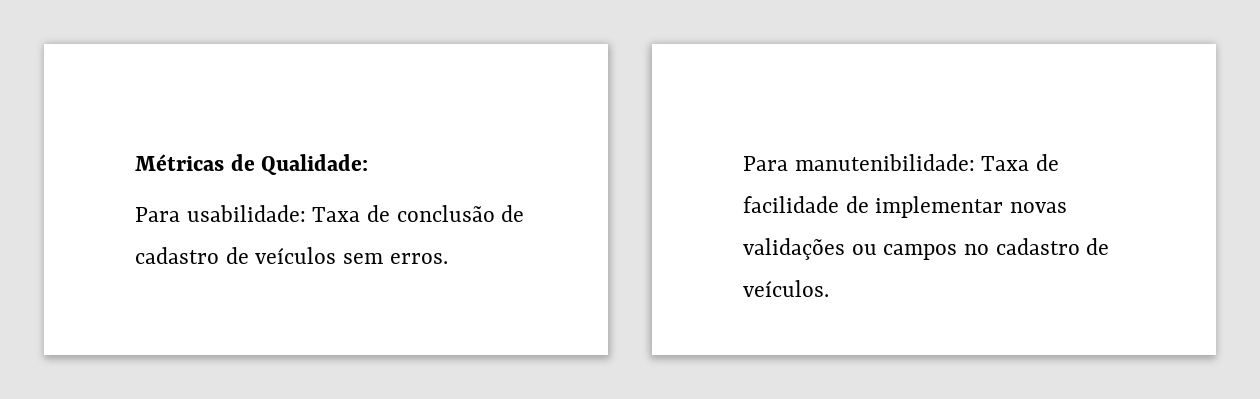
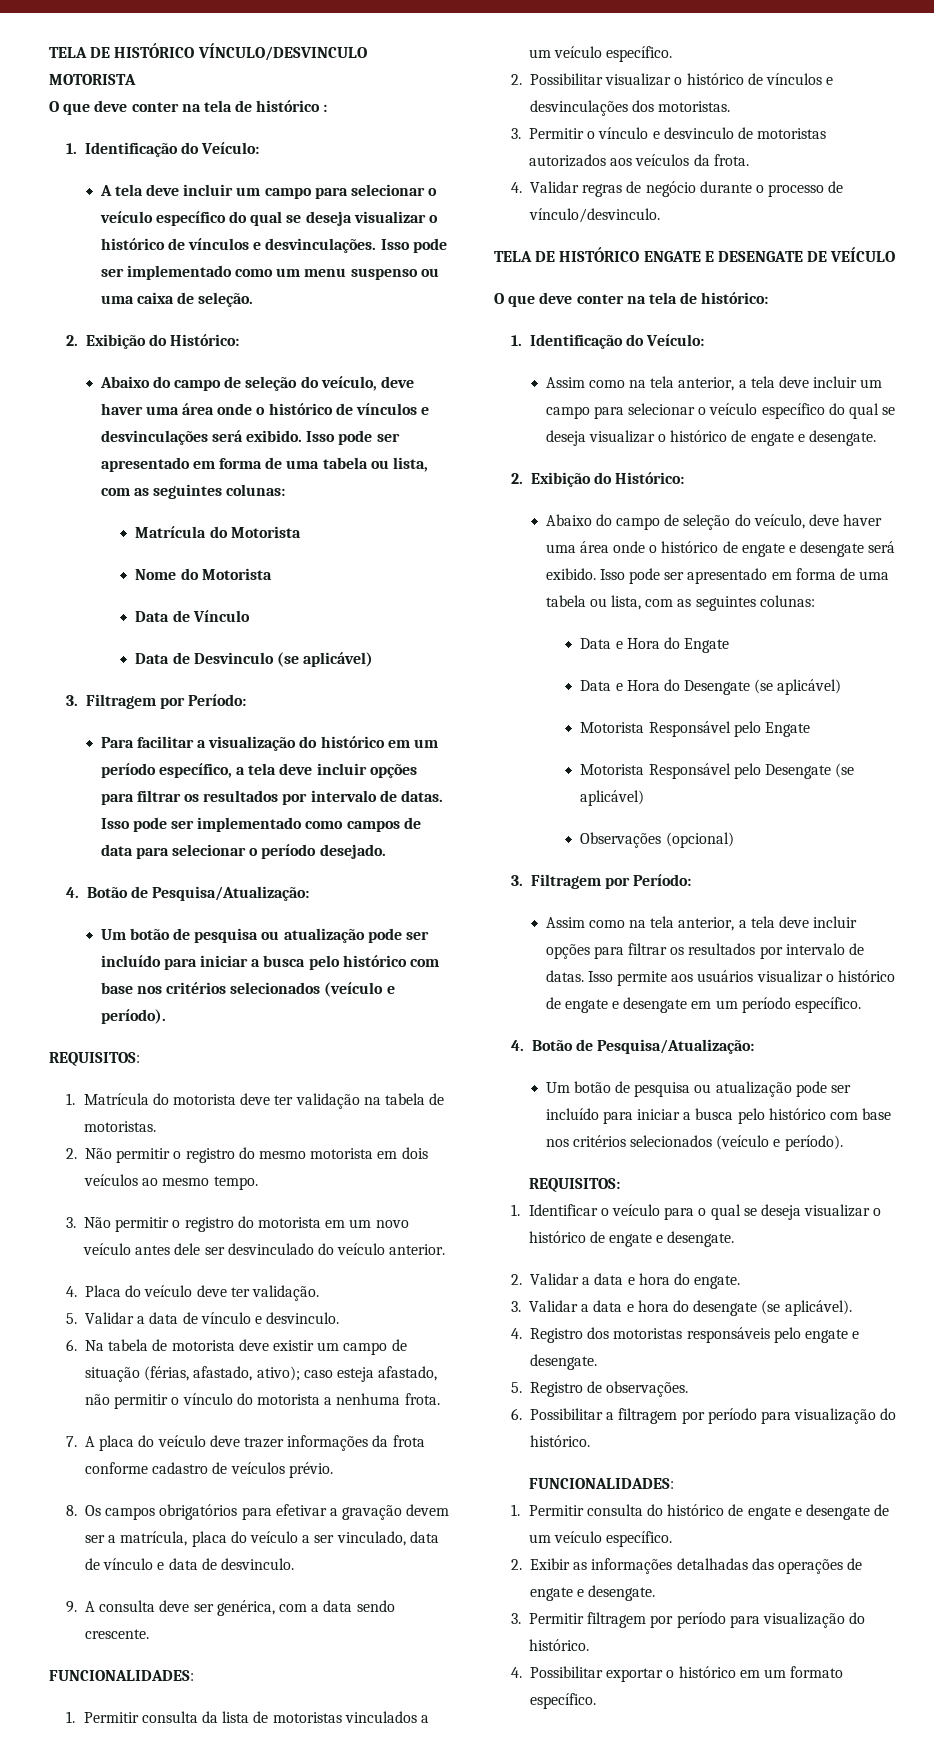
- Métricas de Qualidade:
- Para usabilidade: Taxa de conclusão de cadastro de veículos sem erros.
- Para manutenibilidade: Taxa de facilidade de implementar novas validações ou campos no cadastro de veículos.
+ TELA DE HISTÓRICO VÍNCULO/DESVINCULO MOTORISTA
+ O que deve conter na tela de histórico :
+ 1. Identificação do Veículo:
+ A tela deve incluir um campo para selecionar o veículo específico do qual se deseja visualizar o histórico de vínculos e desvinculações. Isso pode ser implementado como um menu suspenso ou uma caixa de seleção.
+ 2. Exibição do Histórico:
+ Abaixo do campo de seleção do veículo, deve haver uma área onde o histórico de vínculos e desvinculações será exibido. Isso pode ser apresentado em forma de uma tabela ou lista, com as seguintes colunas:
+ Matrícula do Motorista
+ Nome do Motorista
+ Data de Vínculo
+ Data de Desvinculo (se aplicável)
+ 3. Filtragem por Período:
+ Para facilitar a visualização do histórico em um período específico, a tela deve incluir opções para filtrar os resultados por intervalo de datas. Isso pode ser implementado como campos de data para selecionar o período desejado.
+ 4. Botão de Pesquisa/Atualização:
+ Um botão de pesquisa ou atualização pode ser incluído para iniciar a busca pelo histórico com base nos critérios selecionados (veículo e período).
+ REQUISITOS:
+ 1. Matrícula do motorista deve ter validação na tabela de motoristas.
+ 2. Não permitir o registro do mesmo motorista em dois veículos ao mesmo tempo.
+ 3. Não permitir o registro do motorista em um novo veículo antes dele ser desvinculado do veículo anterior.
+ 4. Placa do veículo deve ter validação.
+ 5. Validar a data de vínculo e desvinculo.
+ 6. Na tabela de motorista deve existir um campo de situação (férias, afastado, ativo); caso esteja afastado, não permitir o vínculo do motorista a nenhuma frota.
+ 7. A placa do veículo deve trazer informações da frota conforme cadastro de veículos prévio.
+ 8. Os campos obrigatórios para efetivar a gravação devem ser a matrícula, placa do veículo a ser vinculado, data de vínculo e data de desvinculo.
+ 9. A consulta deve ser genérica, com a data sendo crescente.
+ FUNCIONALIDADES:
+ 1. Permitir consulta da lista de motoristas vinculados a um veículo específico.
+ 2. Possibilitar visualizar o histórico de vínculos e desvinculações dos motoristas.
+ 3. Permitir o vínculo e desvinculo de motoristas autorizados aos veículos da frota.
+ 4. Validar regras de negócio durante o processo de vínculo/desvinculo.
+ TELA DE HISTÓRICO ENGATE E DESENGATE DE VEÍCULO
+ O que deve conter na tela de histórico:
+ 1. Identificação do Veículo:
+ Assim como na tela anterior, a tela deve incluir um campo para selecionar o veículo específico do qual se deseja visualizar o histórico de engate e desengate.
+ 2. Exibição do Histórico:
+ Abaixo do campo de seleção do veículo, deve haver uma área onde o histórico de engate e desengate será exibido. Isso pode ser apresentado em forma de uma tabela ou lista, com as seguintes colunas:
+ Data e Hora do Engate
+ Data e Hora do Desengate (se aplicável)
+ Motorista Responsável pelo Engate
+ Motorista Responsável pelo Desengate (se aplicável)
+ Observações (opcional)
+ 3. Filtragem por Período:
+ Assim como na tela anterior, a tela deve incluir opções para filtrar os resultados por intervalo de datas. Isso permite aos usuários visualizar o histórico de engate e desengate em um período específico.
+ 4. Botão de Pesquisa/Atualização:
+ Um botão de pesquisa ou atualização pode ser incluído para iniciar a busca pelo histórico com base nos critérios selecionados (veículo e período).
+ REQUISITOS:
+ 1. Identificar o veículo para o qual se deseja visualizar o histórico de engate e desengate.
+ 2. Validar a data e hora do engate.
+ 3. Validar a data e hora do desengate (se aplicável).
+ 4. Registro dos motoristas responsáveis pelo engate e desengate.
+ 5. Registro de observações.
+ 6. Possibilitar a filtragem por período para visualização do histórico.
+ FUNCIONALIDADES:
+ 1. Permitir consulta do histórico de engate e desengate de um veículo específico.
+ 2. Exibir as informações detalhadas das operações de engate e desengate.
+ 3. Permitir filtragem por período para visualização do histórico.
+ 4. Possibilitar exportar o histórico em um formato específico.

